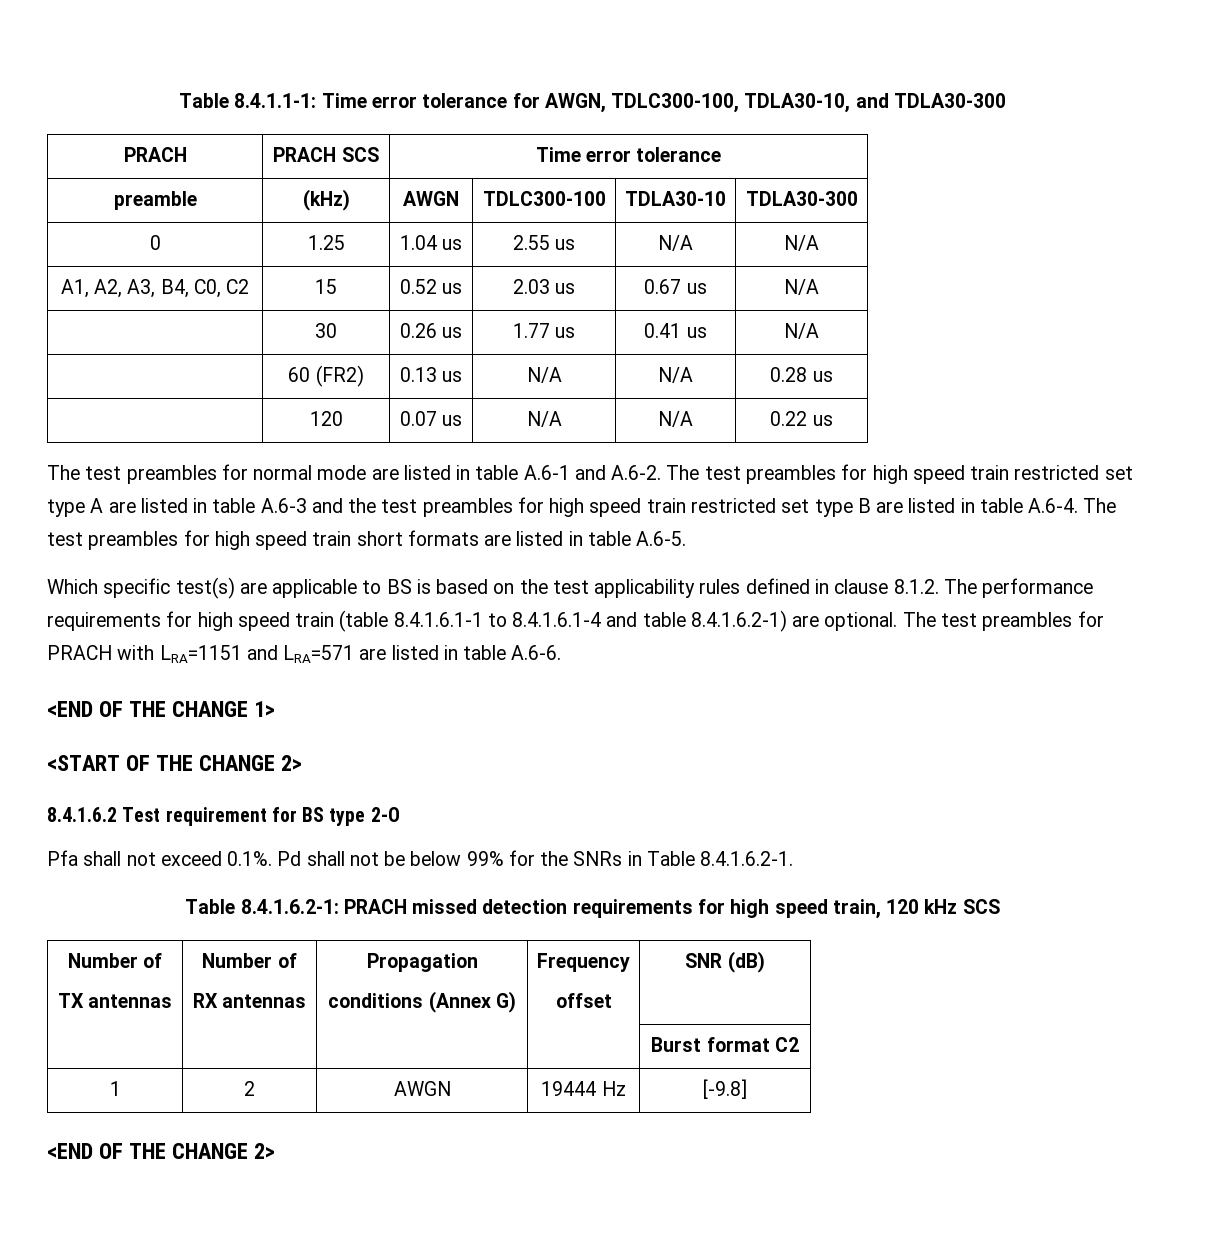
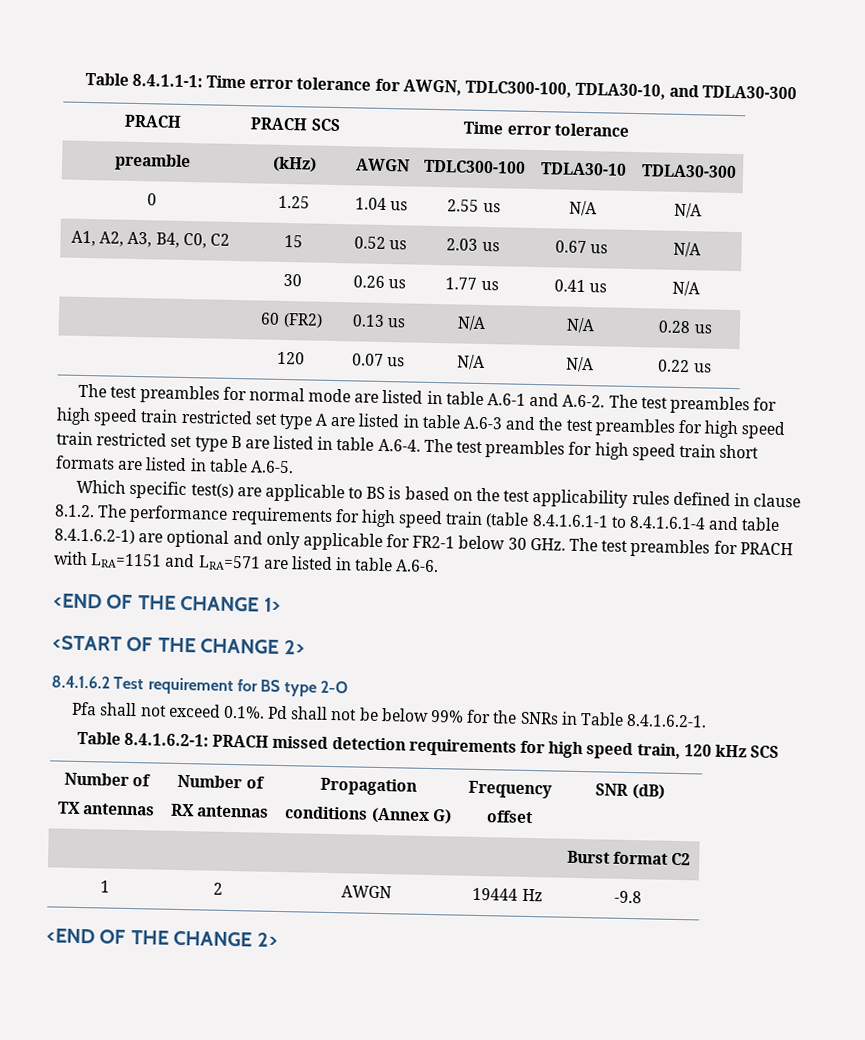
- Which specific test(s) are applicable to BS is based on the test applicability rules defined in clause 8.1.2. The performance requirements for high speed train (table 8.4.1.6.1-1 to 8.4.1.6.1-4 and table 8.4.1.6.2-1) are optional. The test preambles for PRACH with LRA=1151 and LRA=571 are listed in table A.6-6.
+ Which specific test(s) are applicable to BS is based on the test applicability rules defined in clause 8.1.2. The performance requirements for high speed train (table 8.4.1.6.1-1 to 8.4.1.6.1-4 and table 8.4.1.6.2-1) are optional and only applicable for FR2-1 below 30 GHz. The test preambles for PRACH with LRA=1151 and LRA=571 are listed in table A.6-6.
- 1 | 2 | AWGN | 19444 Hz | [-9.8]
+ 1 | 2 | AWGN | 19444 Hz | -9.8

